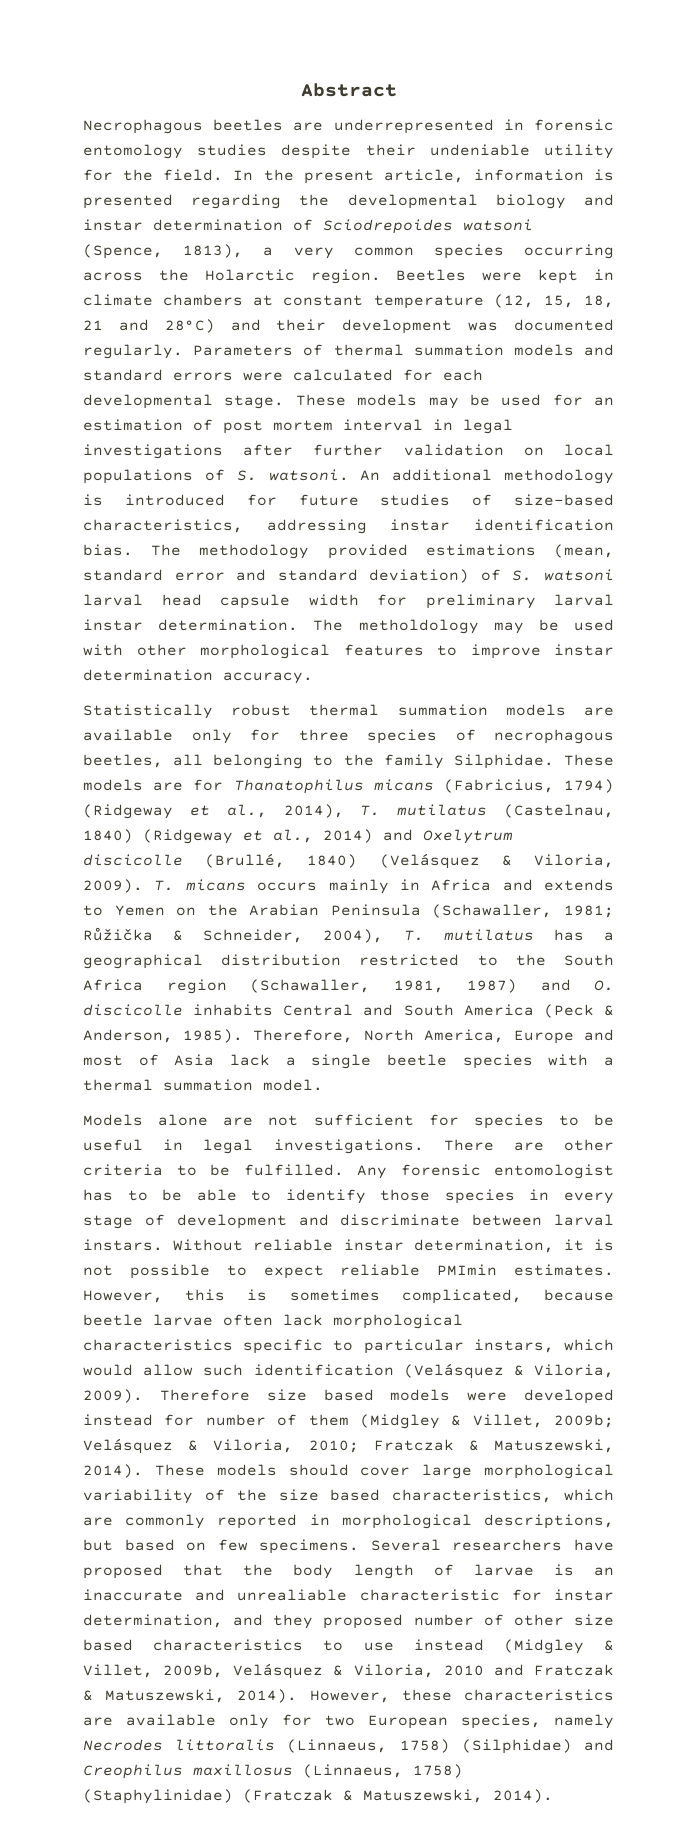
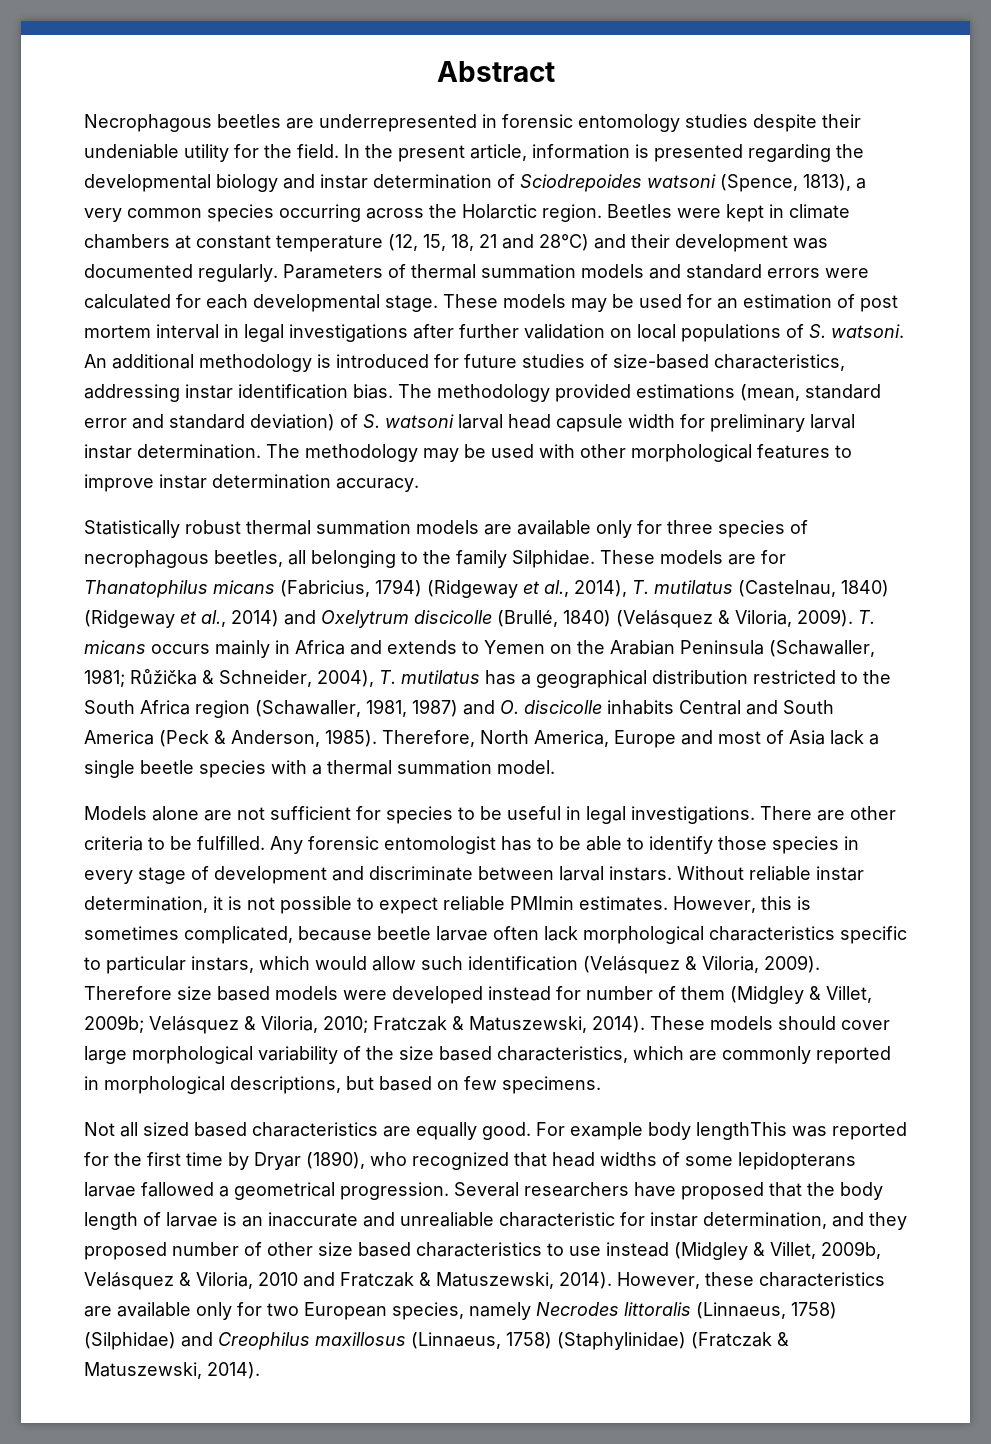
- The metholdology may be used with other morphological features to improve instar determination accuracy.
+ The methodology may be used with other morphological features to improve instar determination accuracy.
- These models should cover large morphological variability of the size based characteristics, which are commonly reported in morphological descriptions, but based on few specimens. Several researchers have proposed that the body length of larvae is an inaccurate and unrealiable characteristic for instar determination, and they proposed number of other size based characteristics to use instead (Midgley & Villet, 2009b, Velásquez & Viloria, 2010 and Fratczak & Matuszewski, 2014).
+ These models should cover large morphological variability of the size based characteristics, which are commonly reported in morphological descriptions, but based on few specimens.
+ Not all sized based characteristics are equally good. For example body lengthThis was reported for the first time by Dryar (1890), who recognized that head widths of some lepidopterans larvae fallowed a geometrical progression. Several researchers have proposed that the body length of larvae is an inaccurate and unrealiable characteristic for instar determination, and they proposed number of other size based characteristics to use instead (Midgley & Villet, 2009b, Velásquez & Viloria, 2010 and Fratczak & Matuszewski, 2014).

